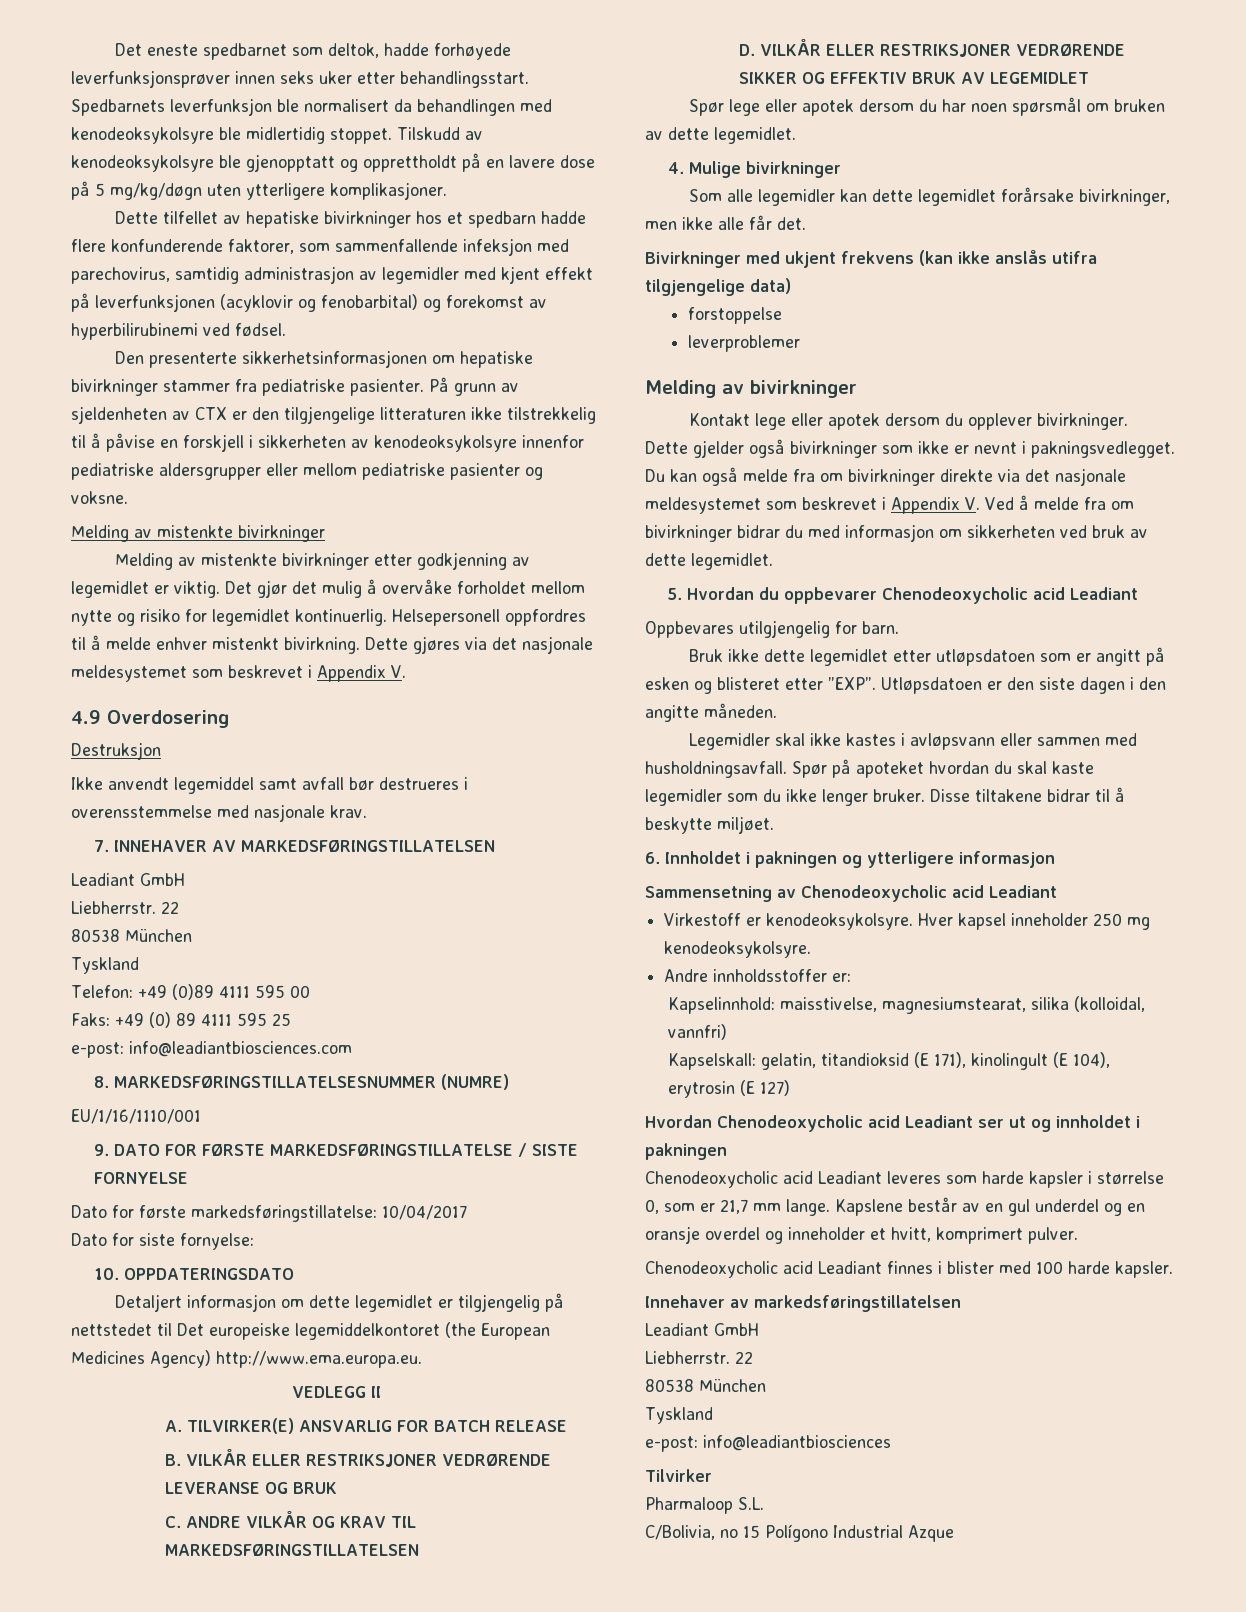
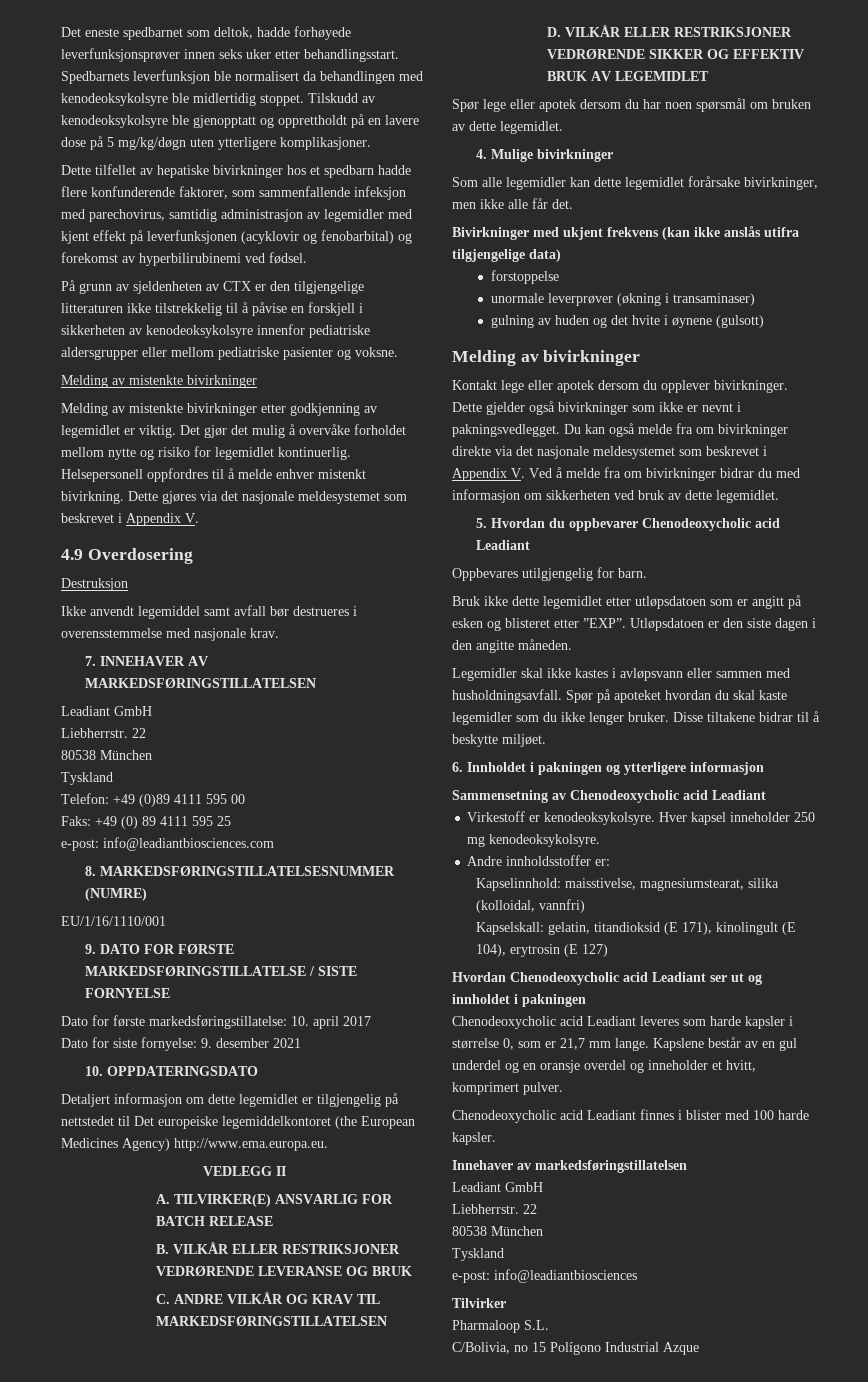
- Den presenterte sikkerhetsinformasjonen om hepatiske bivirkninger stammer fra pediatriske pasienter.
- Dato for første markedsføringstillatelse: 10/04/2017
+ Dato for første markedsføringstillatelse: 10. april 2017
- Dato for siste fornyelse:
+ Dato for siste fornyelse: 9. desember 2021
- leverproblemer
+ unormale leverprøver (økning i transaminaser)
+ gulning av huden og det hvite i øynene (gulsott)

